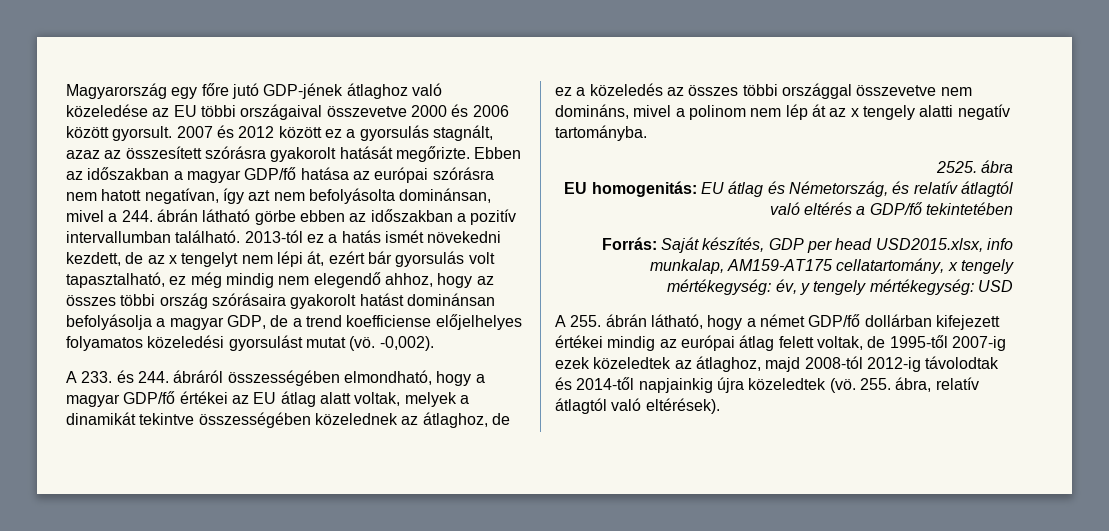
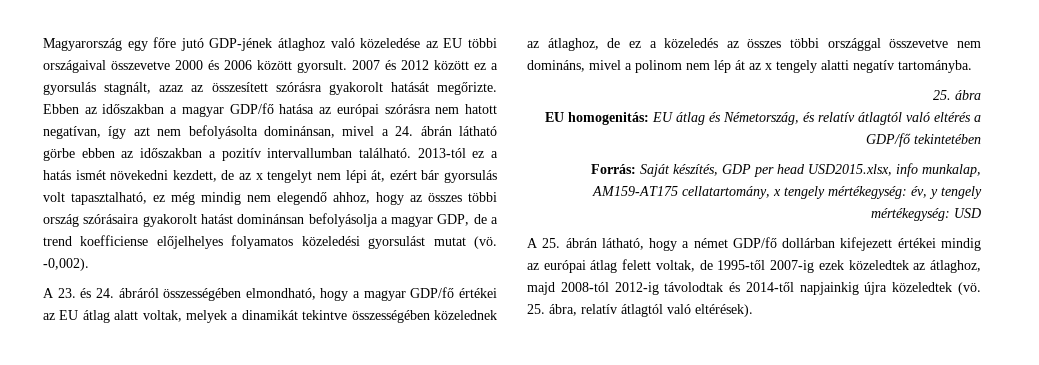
- Ebben az időszakban a magyar GDP/fő hatása az európai szórásra nem hatott negatívan, így azt nem befolyásolta dominánsan, mivel a 244. ábrán látható görbe ebben az időszakban a pozitív intervallumban található.
+ Ebben az időszakban a magyar GDP/fő hatása az európai szórásra nem hatott negatívan, így azt nem befolyásolta dominánsan, mivel a 24. ábrán látható görbe ebben az időszakban a pozitív intervallumban található.
- A 233. és 244. ábráról összességében elmondható, hogy a magyar GDP/fő értékei az EU átlag alatt voltak, melyek a dinamikát tekintve összességében közelednek az átlaghoz, de ez a közeledés az összes többi országgal összevetve nem domináns, mivel a polinom nem lép át az x tengely alatti negatív tartományba.
+ A 23. és 24. ábráról összességében elmondható, hogy a magyar GDP/fő értékei az EU átlag alatt voltak, melyek a dinamikát tekintve összességében közelednek az átlaghoz, de ez a közeledés az összes többi országgal összevetve nem domináns, mivel a polinom nem lép át az x tengely alatti negatív tartományba.
- 2525. ábra
+ 25. ábra
- A 255. ábrán látható, hogy a német GDP/fő dollárban kifejezett értékei mindig az európai átlag felett voltak, de 1995-től 2007-ig ezek közeledtek az átlaghoz, majd 2008-tól 2012-ig távolodtak és 2014-től napjainkig újra közeledtek (vö.
+ A 25. ábrán látható, hogy a német GDP/fő dollárban kifejezett értékei mindig az európai átlag felett voltak, de 1995-től 2007-ig ezek közeledtek az átlaghoz, majd 2008-tól 2012-ig távolodtak és 2014-től napjainkig újra közeledtek (vö.
- 255. ábra, relatív átlagtól való eltérések).
+ 25. ábra, relatív átlagtól való eltérések).

